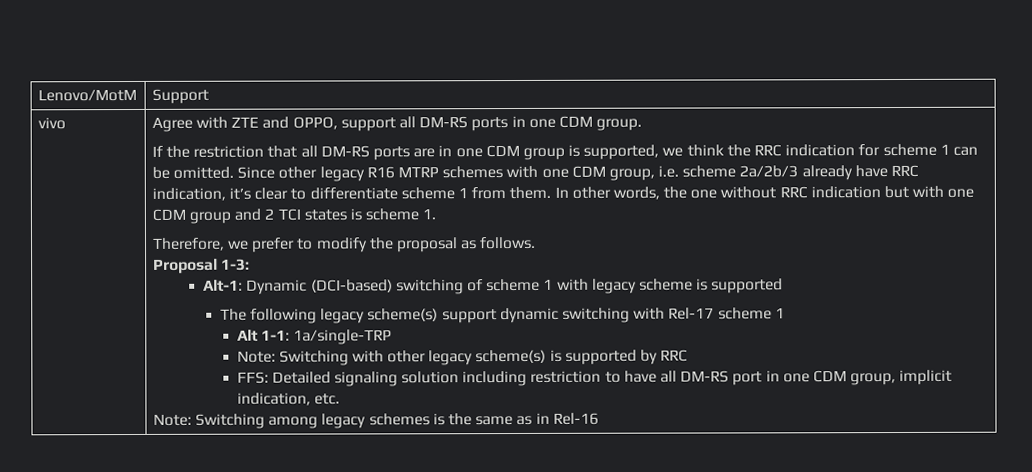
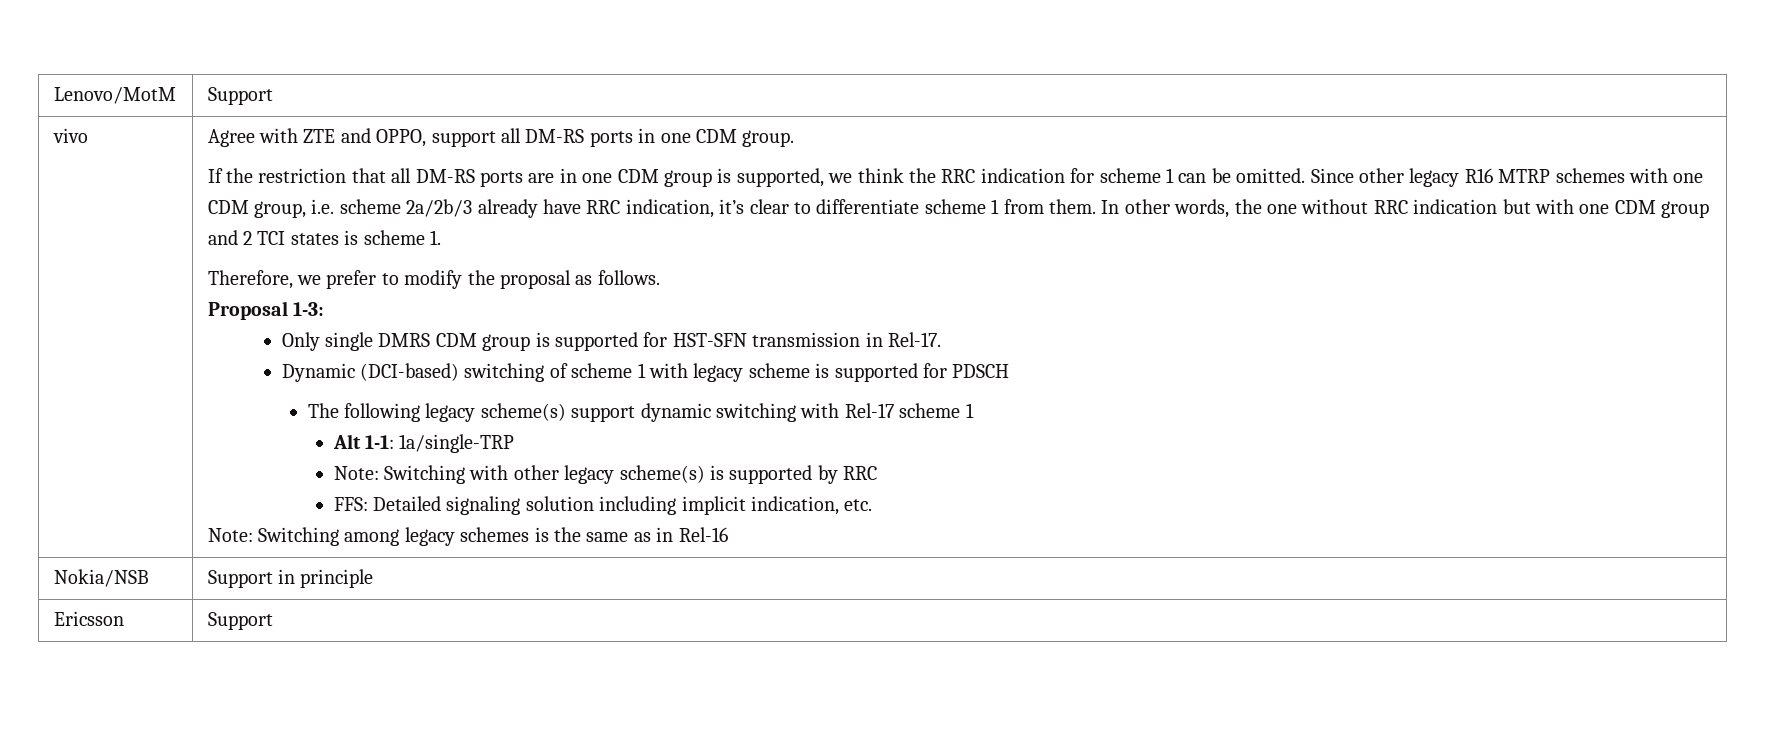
- Alt-1: Dynamic (DCI-based) switching of scheme 1 with legacy scheme is supported
+ Only single DMRS CDM group is supported for HST-SFN transmission in Rel-17.
+ Dynamic (DCI-based) switching of scheme 1 with legacy scheme is supported for PDSCH
- FFS: Detailed signaling solution including restriction to have all DM-RS port in one CDM group, implicit indication, etc.
+ FFS: Detailed signaling solution including implicit indication, etc.
+ Nokia/NSB | Support in principle
+ Ericsson | Support

